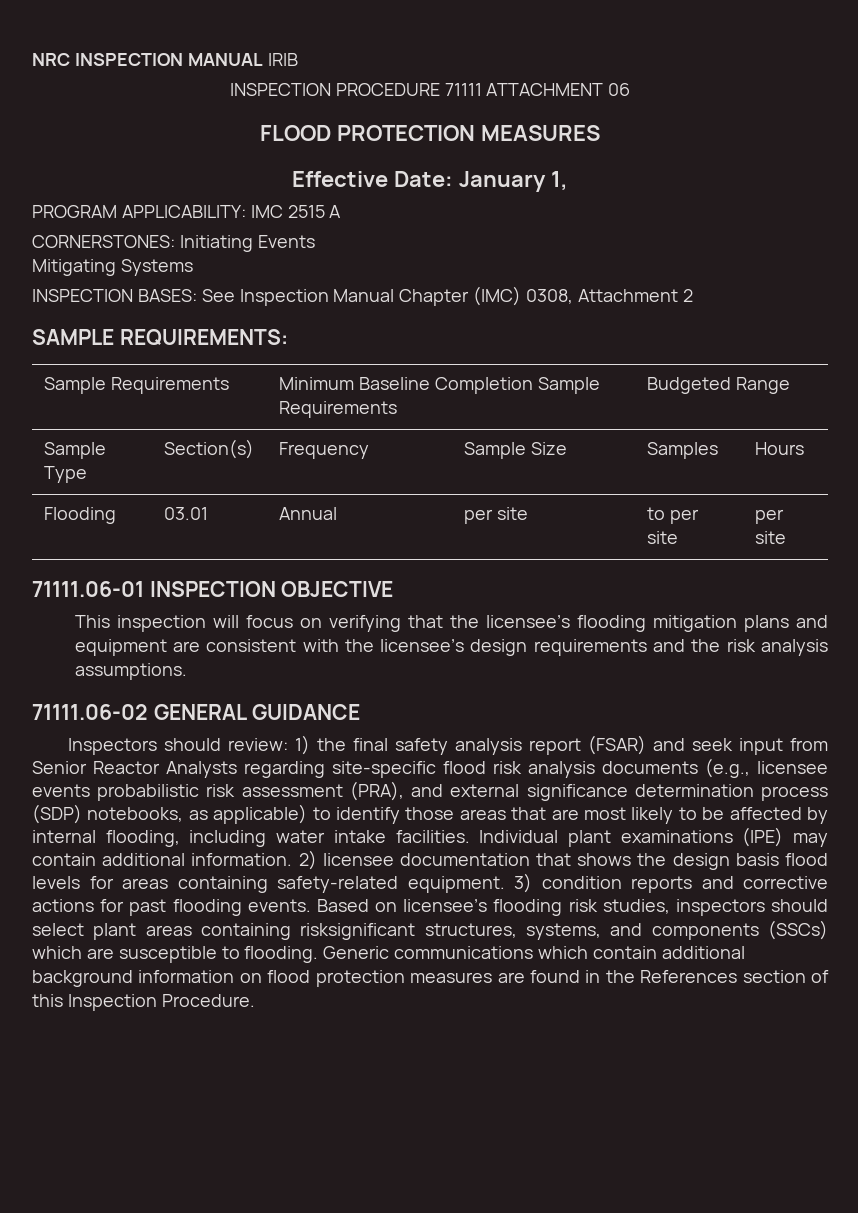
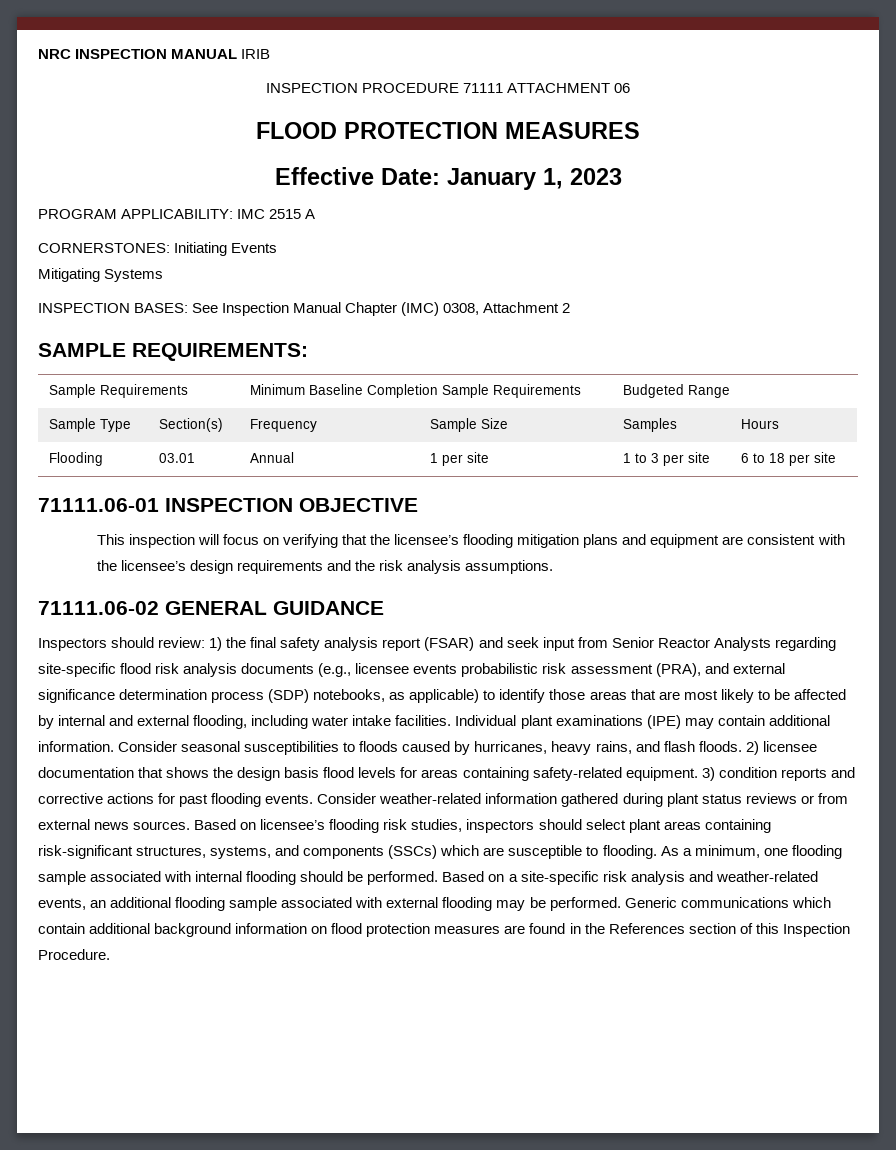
- Effective Date: January 1,
+ Effective Date: January 1, 2023
- Flooding | 03.01 | Annual | per site | to per site | per site
+ Flooding | 03.01 | Annual | 1 per site | 1 to 3 per site | 6 to 18 per site
- Inspectors should review: 1) the final safety analysis report (FSAR) and seek input from Senior Reactor Analysts regarding site-specific flood risk analysis documents (e.g., licensee events probabilistic risk assessment (PRA), and external significance determination process (SDP) notebooks, as applicable) to identify those areas that are most likely to be affected by internal flooding, including water intake facilities.
+ Inspectors should review: 1) the final safety analysis report (FSAR) and seek input from Senior Reactor Analysts regarding site-specific flood risk analysis documents (e.g., licensee events probabilistic risk assessment (PRA), and external significance determination process (SDP) notebooks, as applicable) to identify those areas that are most likely to be affected by internal and external flooding, including water intake facilities.
+ Consider seasonal susceptibilities to floods caused by hurricanes, heavy rains, and flash floods.
+ Consider weather-related information gathered during plant status reviews or from external news sources.
- Based on licensee’s flooding risk studies, inspectors should select plant areas containing risksignificant structures, systems, and components (SSCs) which are susceptible to flooding.
+ Based on licensee’s flooding risk studies, inspectors should select plant areas containing risk-significant structures, systems, and components (SSCs) which are susceptible to flooding.
+ As a minimum, one flooding sample associated with internal flooding should be performed. Based on a site-specific risk analysis and weather-related events, an additional flooding sample associated with external flooding may be performed.

